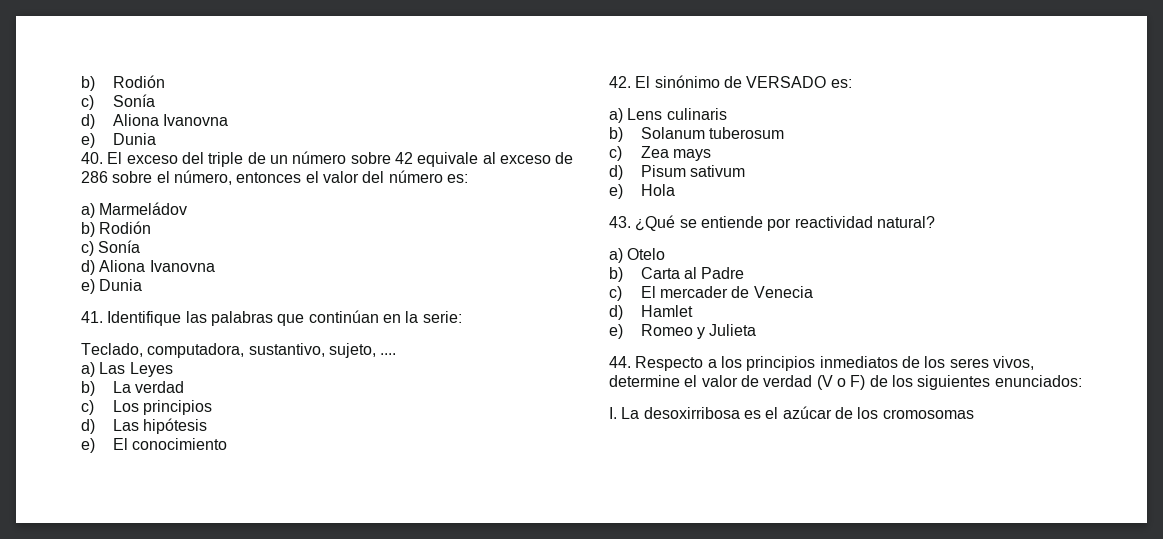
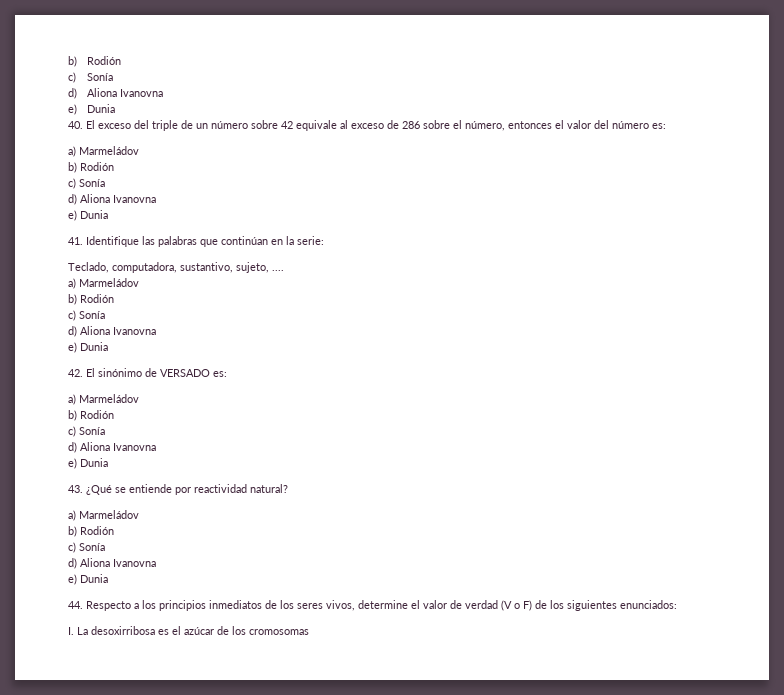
  Teclado, computadora, sustantivo, sujeto, ....
- a) Las Leyes
- b) La verdad
- c) Los principios
- d) Las hipótesis
- e) El conocimiento
+ a) Marmeládov
+ b) Rodión
+ c) Sonía
+ d) Aliona Ivanovna
+ e) Dunia
  42. El sinónimo de VERSADO es:
- a) Lens culinaris
- b) Solanum tuberosum
- c) Zea mays
- d) Pisum sativum
- e) Hola
+ a) Marmeládov
+ b) Rodión
+ c) Sonía
+ d) Aliona Ivanovna
+ e) Dunia
  43. ¿Qué se entiende por reactividad natural?
- a) Otelo
- b) Carta al Padre
- c) El mercader de Venecia
- d) Hamlet
- e) Romeo y Julieta
+ a) Marmeládov
+ b) Rodión
+ c) Sonía
+ d) Aliona Ivanovna
+ e) Dunia

